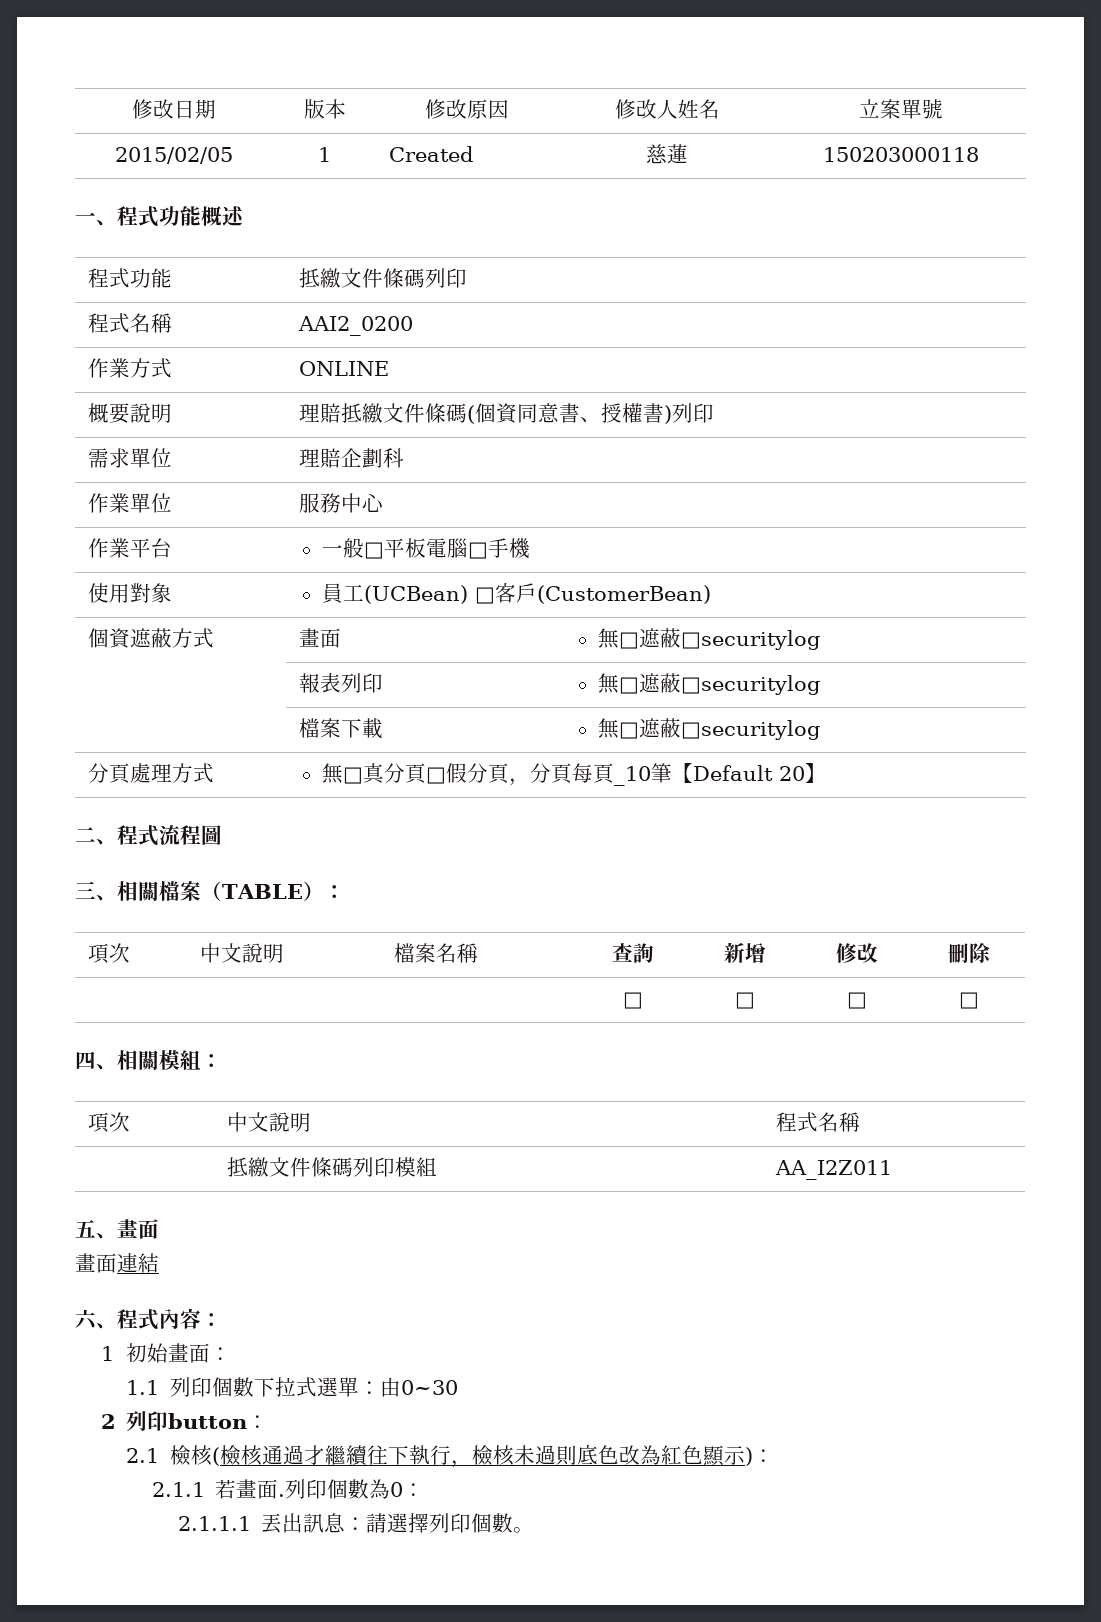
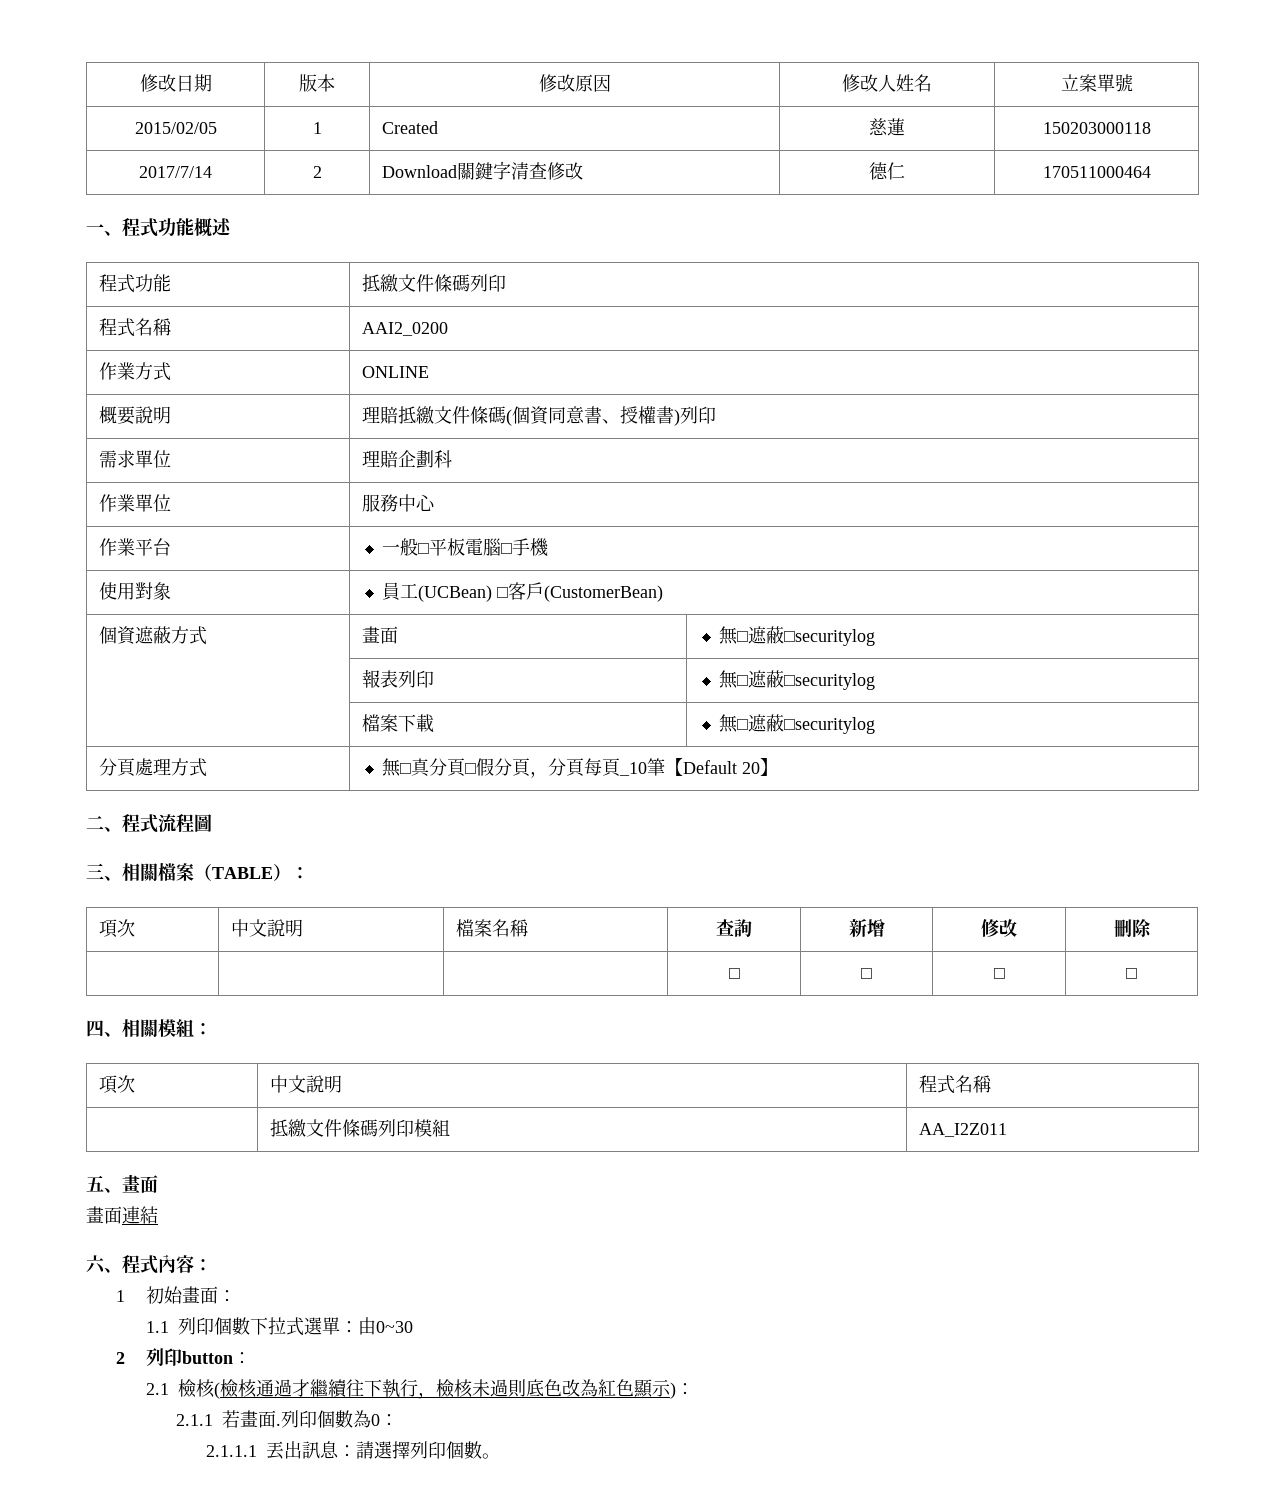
+ 2017/7/14 | 2 | Download關鍵字清查修改 | 德仁 | 170511000464

